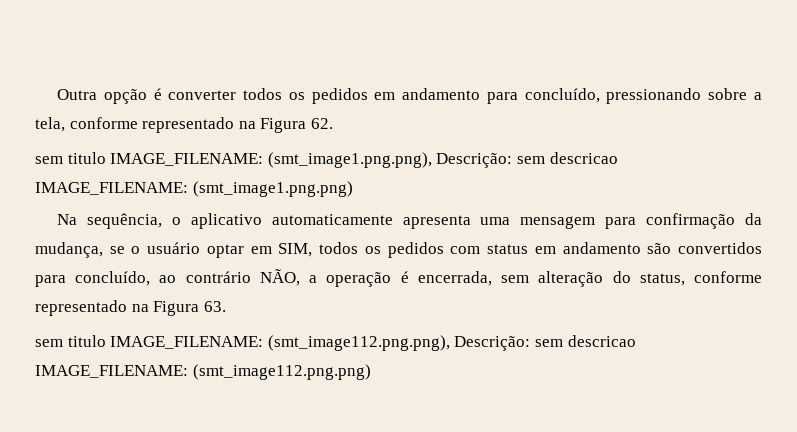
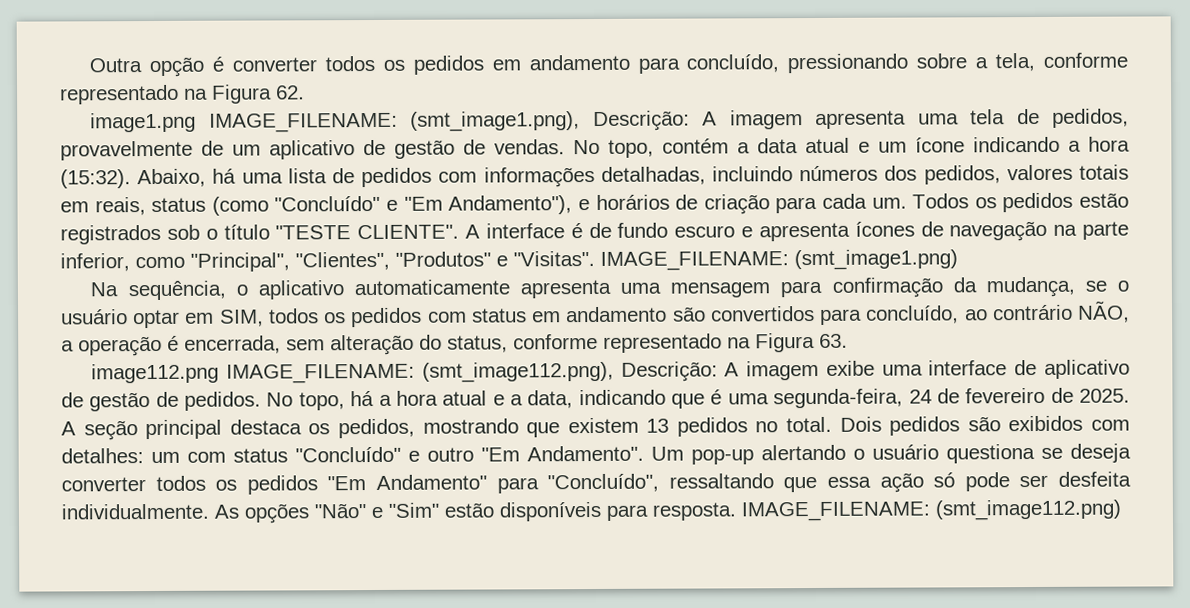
- sem titulo IMAGE_FILENAME: (smt_image1.png.png), Descrição: sem descricao IMAGE_FILENAME: (smt_image1.png.png)
+ image1.png IMAGE_FILENAME: (smt_image1.png), Descrição: A imagem apresenta uma tela de pedidos, provavelmente de um aplicativo de gestão de vendas. No topo, contém a data atual e um ícone indicando a hora (15:32). Abaixo, há uma lista de pedidos com informações detalhadas, incluindo números dos pedidos, valores totais em reais, status (como "Concluído" e "Em Andamento"), e horários de criação para cada um. Todos os pedidos estão registrados sob o título "TESTE CLIENTE". A interface é de fundo escuro e apresenta ícones de navegação na parte inferior, como "Principal", "Clientes", "Produtos" e "Visitas". IMAGE_FILENAME: (smt_image1.png)
- sem titulo IMAGE_FILENAME: (smt_image112.png.png), Descrição: sem descricao IMAGE_FILENAME: (smt_image112.png.png)
+ image112.png IMAGE_FILENAME: (smt_image112.png), Descrição: A imagem exibe uma interface de aplicativo de gestão de pedidos. No topo, há a hora atual e a data, indicando que é uma segunda-feira, 24 de fevereiro de 2025. A seção principal destaca os pedidos, mostrando que existem 13 pedidos no total. Dois pedidos são exibidos com detalhes: um com status "Concluído" e outro "Em Andamento". Um pop-up alertando o usuário questiona se deseja converter todos os pedidos "Em Andamento" para "Concluído", ressaltando que essa ação só pode ser desfeita individualmente. As opções "Não" e "Sim" estão disponíveis para resposta. IMAGE_FILENAME: (smt_image112.png)

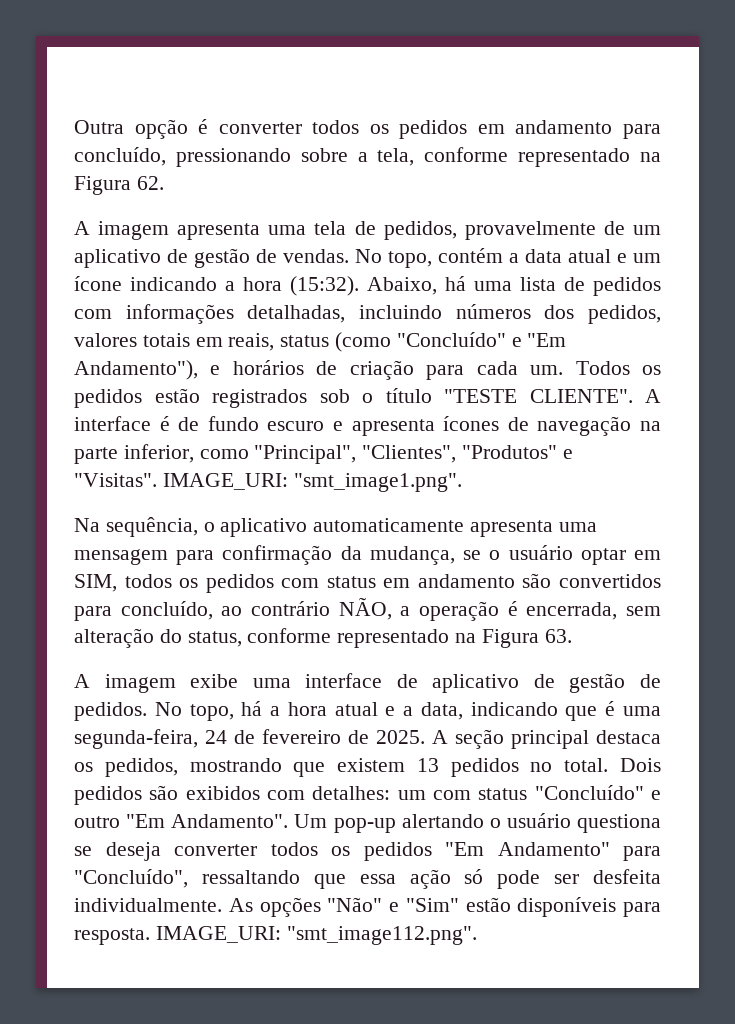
- image1.png IMAGE_FILENAME: (smt_image1.png), Descrição: A imagem apresenta uma tela de pedidos, provavelmente de um aplicativo de gestão de vendas.
+ A imagem apresenta uma tela de pedidos, provavelmente de um aplicativo de gestão de vendas.
- IMAGE_FILENAME: (smt_image1.png)
+ IMAGE_URI: "smt_image1.png".
- image112.png IMAGE_FILENAME: (smt_image112.png), Descrição: A imagem exibe uma interface de aplicativo de gestão de pedidos.
+ A imagem exibe uma interface de aplicativo de gestão de pedidos.
- IMAGE_FILENAME: (smt_image112.png)
+ IMAGE_URI: "smt_image112.png".

